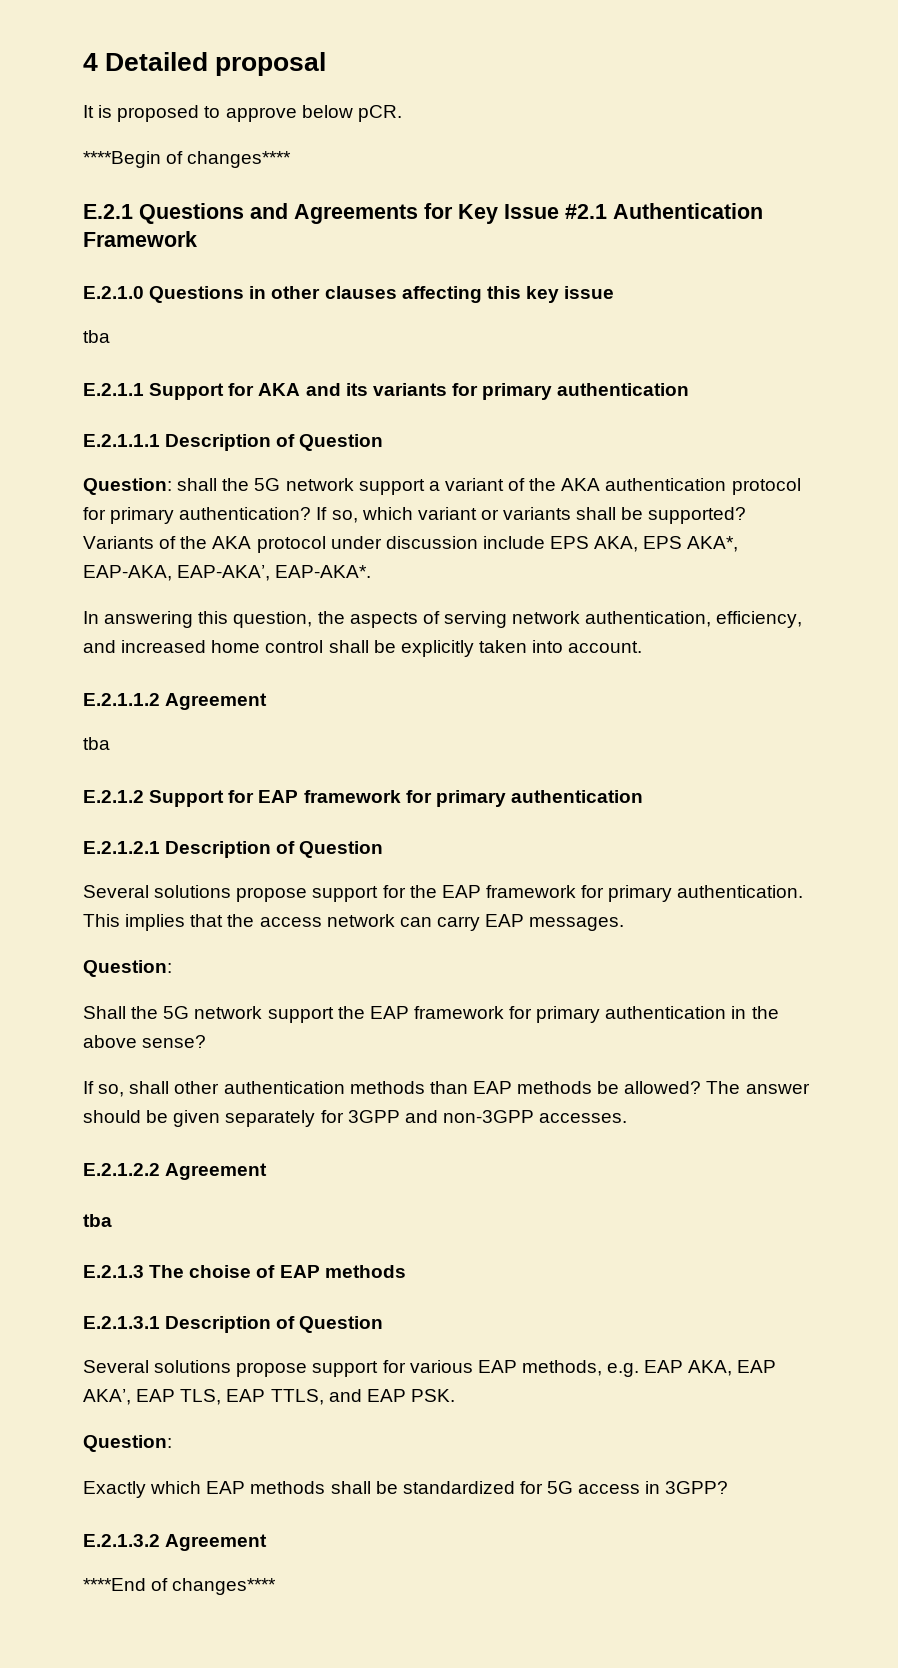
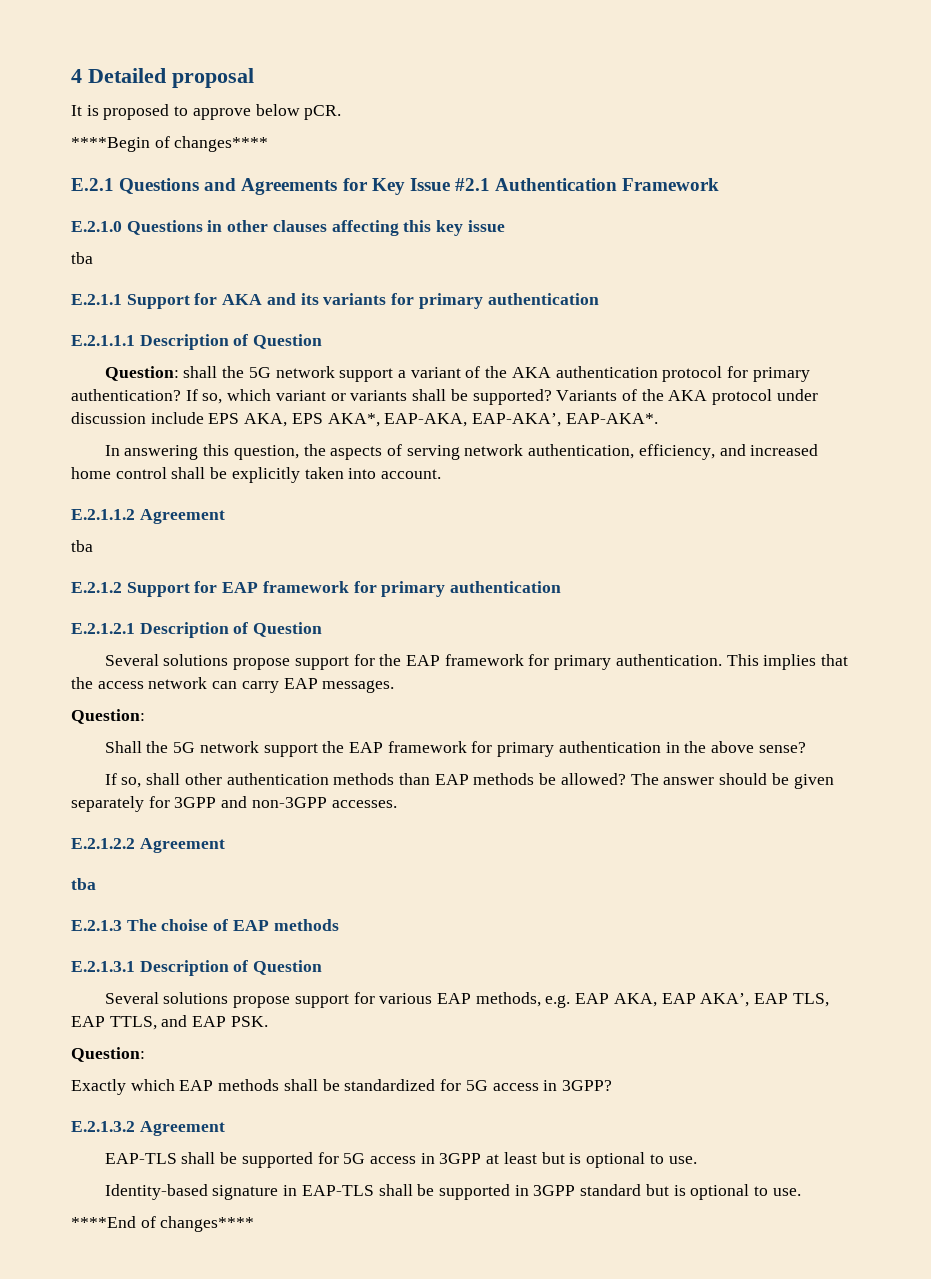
+ EAP-TLS shall be supported for 5G access in 3GPP at least but is optional to use.
+ Identity-based signature in EAP-TLS shall be supported in 3GPP standard but is optional to use.

